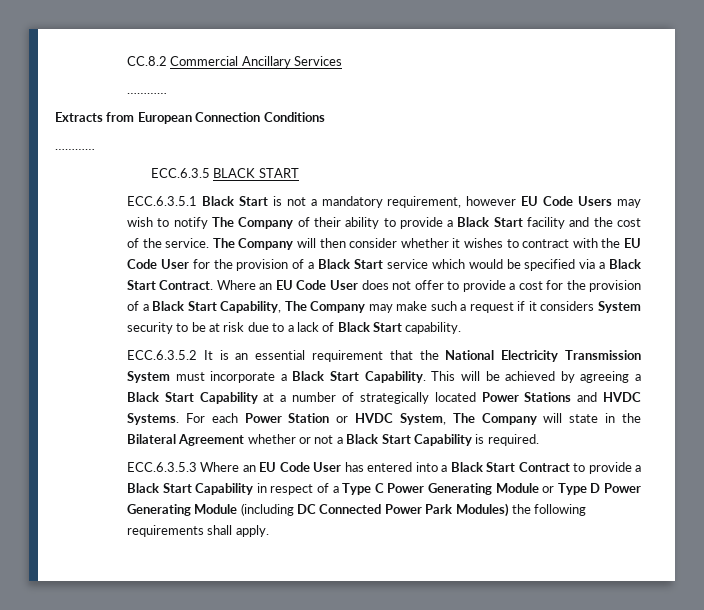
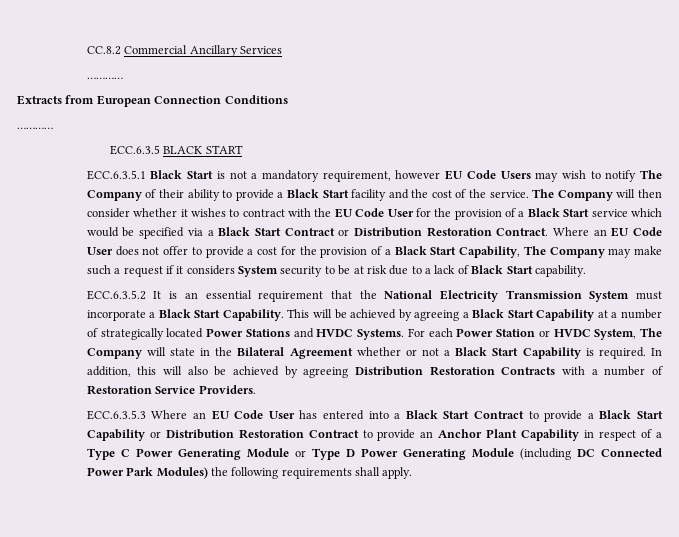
- The Company will then consider whether it wishes to contract with the EU Code User for the provision of a Black Start service which would be specified via a Black Start Contract.
+ The Company will then consider whether it wishes to contract with the EU Code User for the provision of a Black Start service which would be specified via a Black Start Contract or Distribution Restoration Contract.
+ In addition, this will also be achieved by agreeing Distribution Restoration Contracts with a number of Restoration Service Providers.
- ECC.6.3.5.3 Where an EU Code User has entered into a Black Start Contract to provide a Black Start Capability in respect of a Type C Power Generating Module or Type D Power Generating Module (including DC Connected Power Park Modules) the following requirements shall apply.
+ ECC.6.3.5.3 Where an EU Code User has entered into a Black Start Contract to provide a Black Start Capability or Distribution Restoration Contract to provide an Anchor Plant Capability in respect of a Type C Power Generating Module or Type D Power Generating Module (including DC Connected Power Park Modules) the following requirements shall apply.

